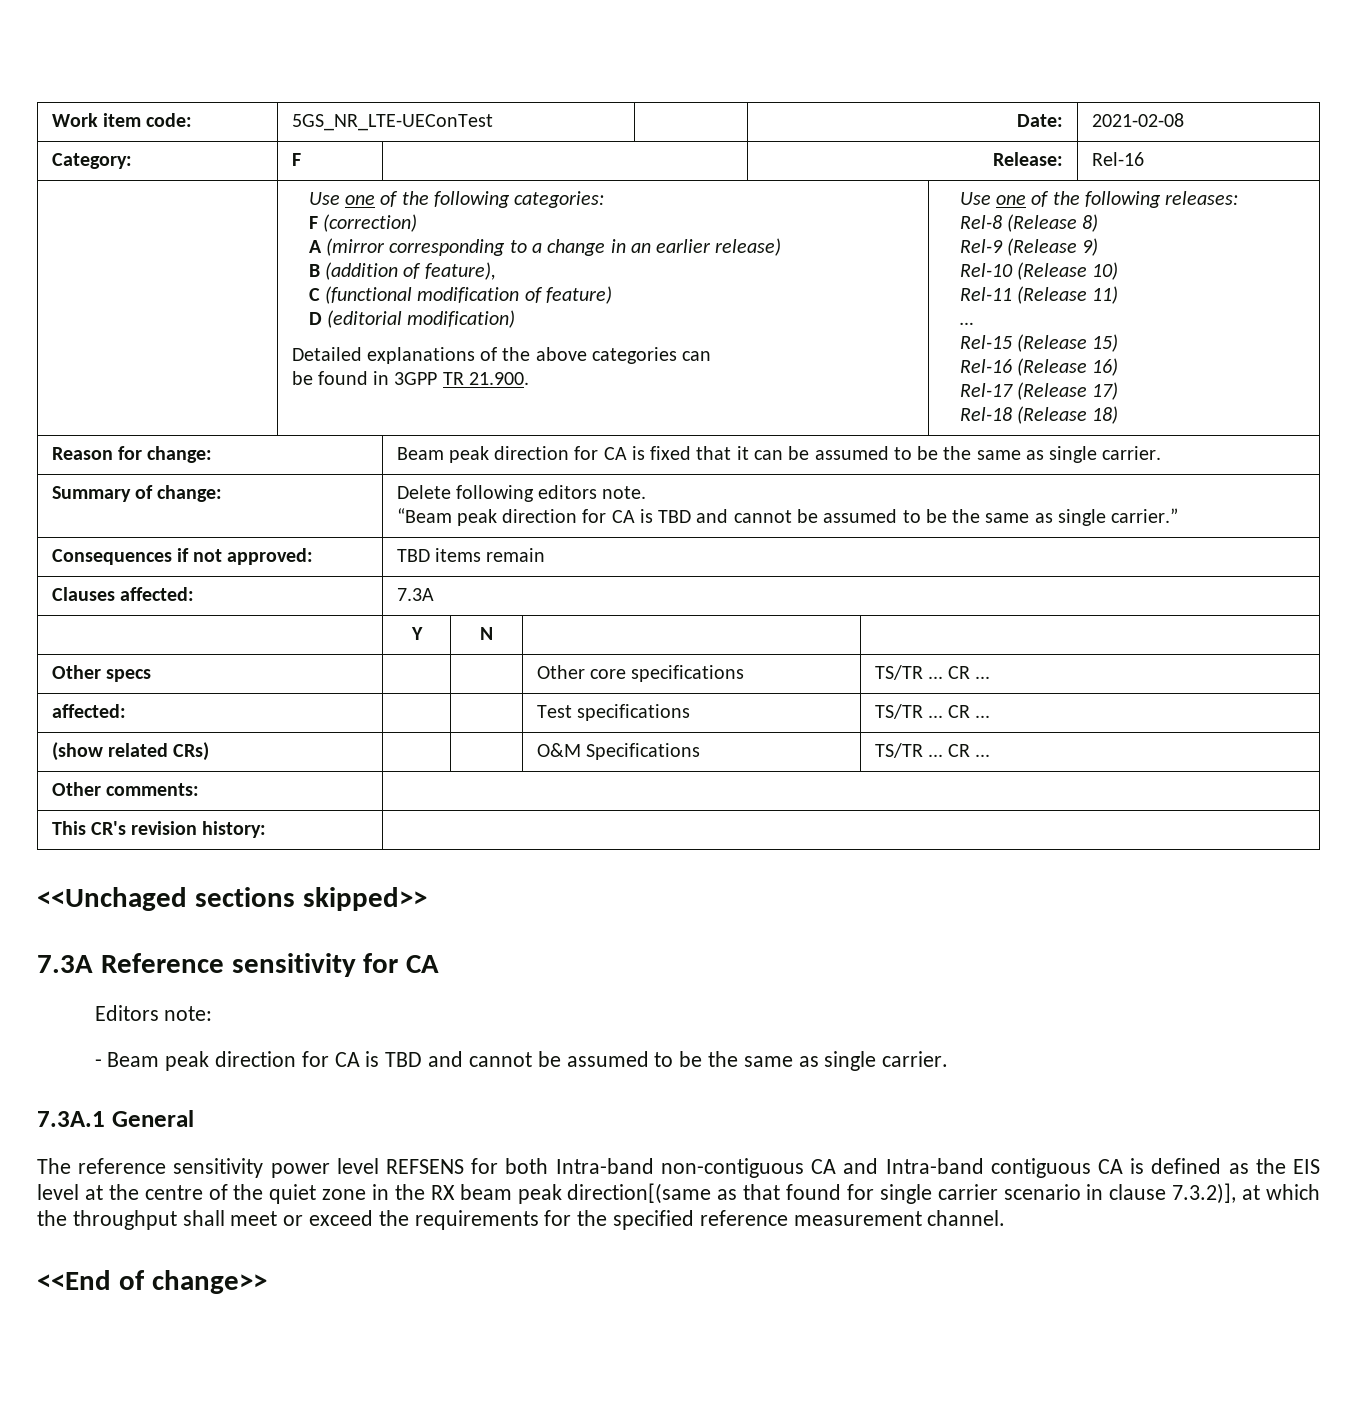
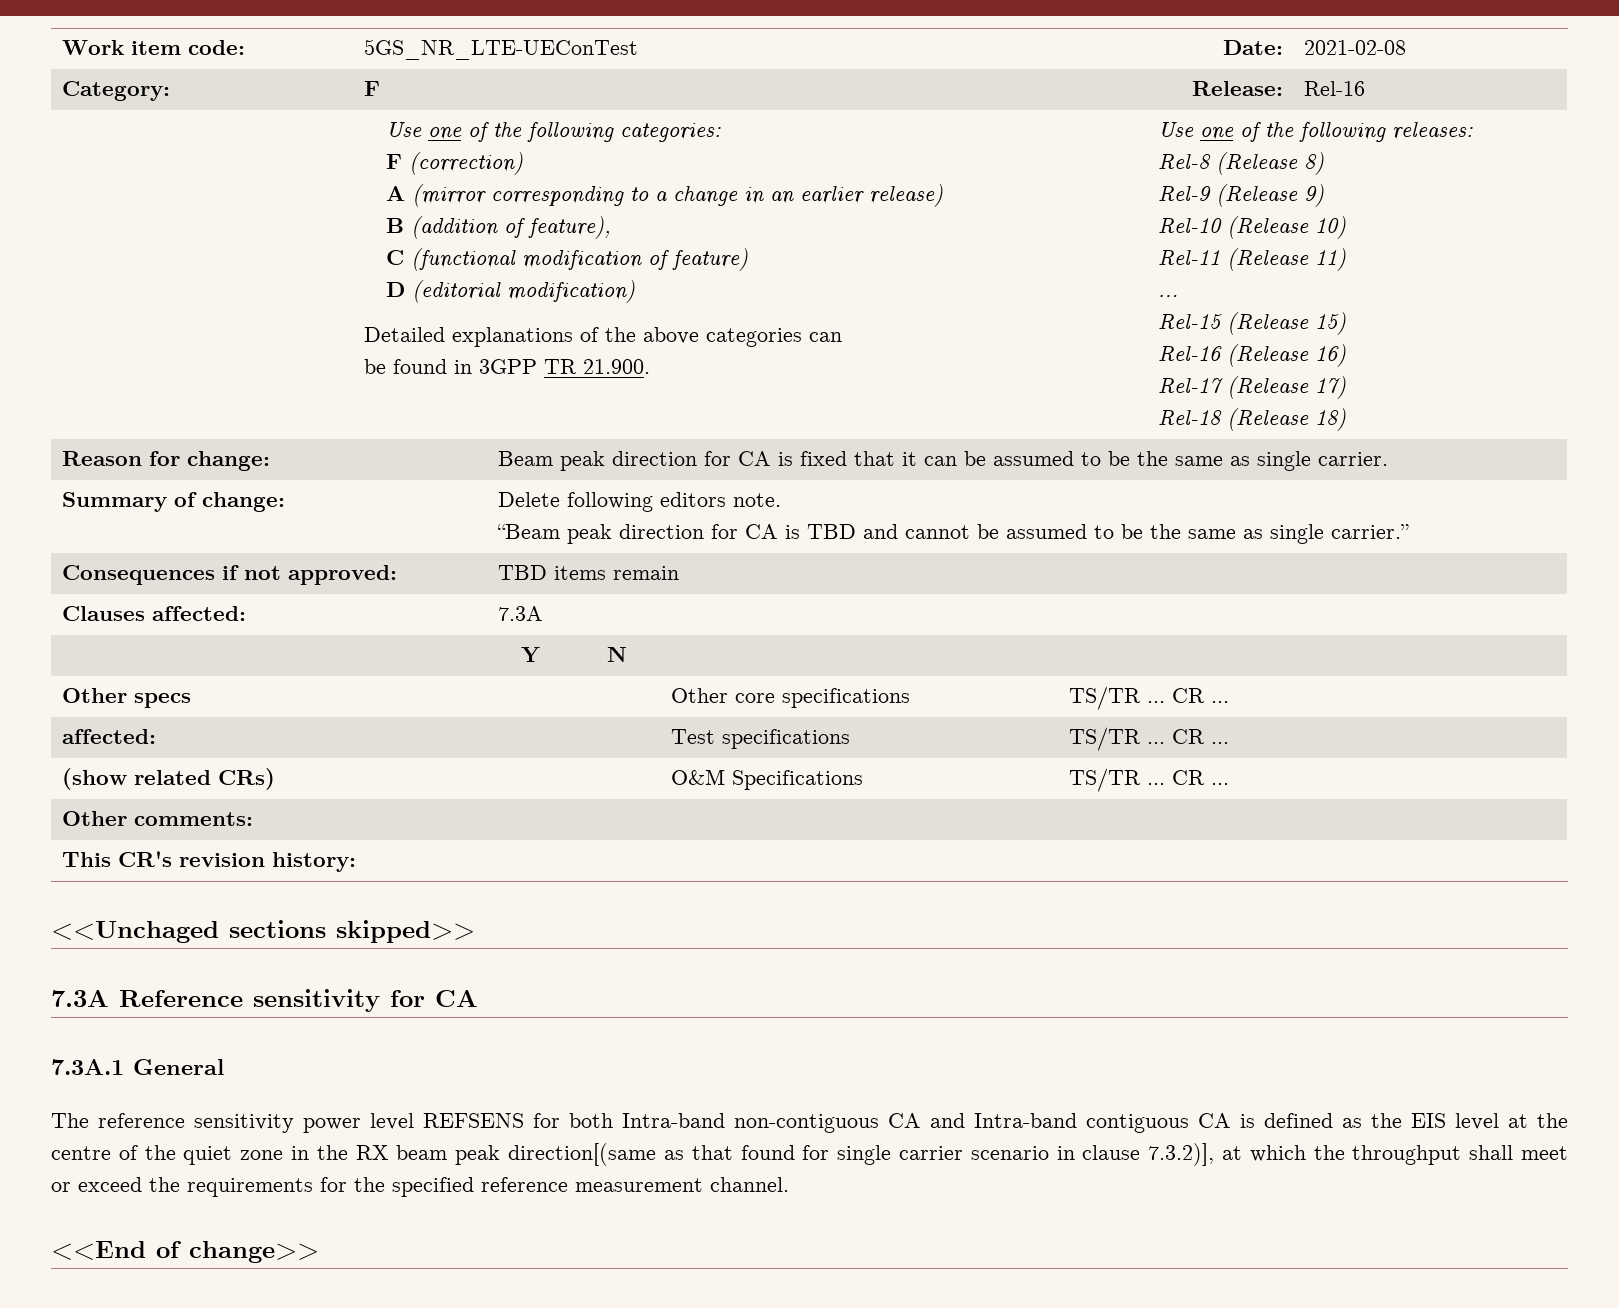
- Editors note:
- - Beam peak direction for CA is TBD and cannot be assumed to be the same as single carrier.

